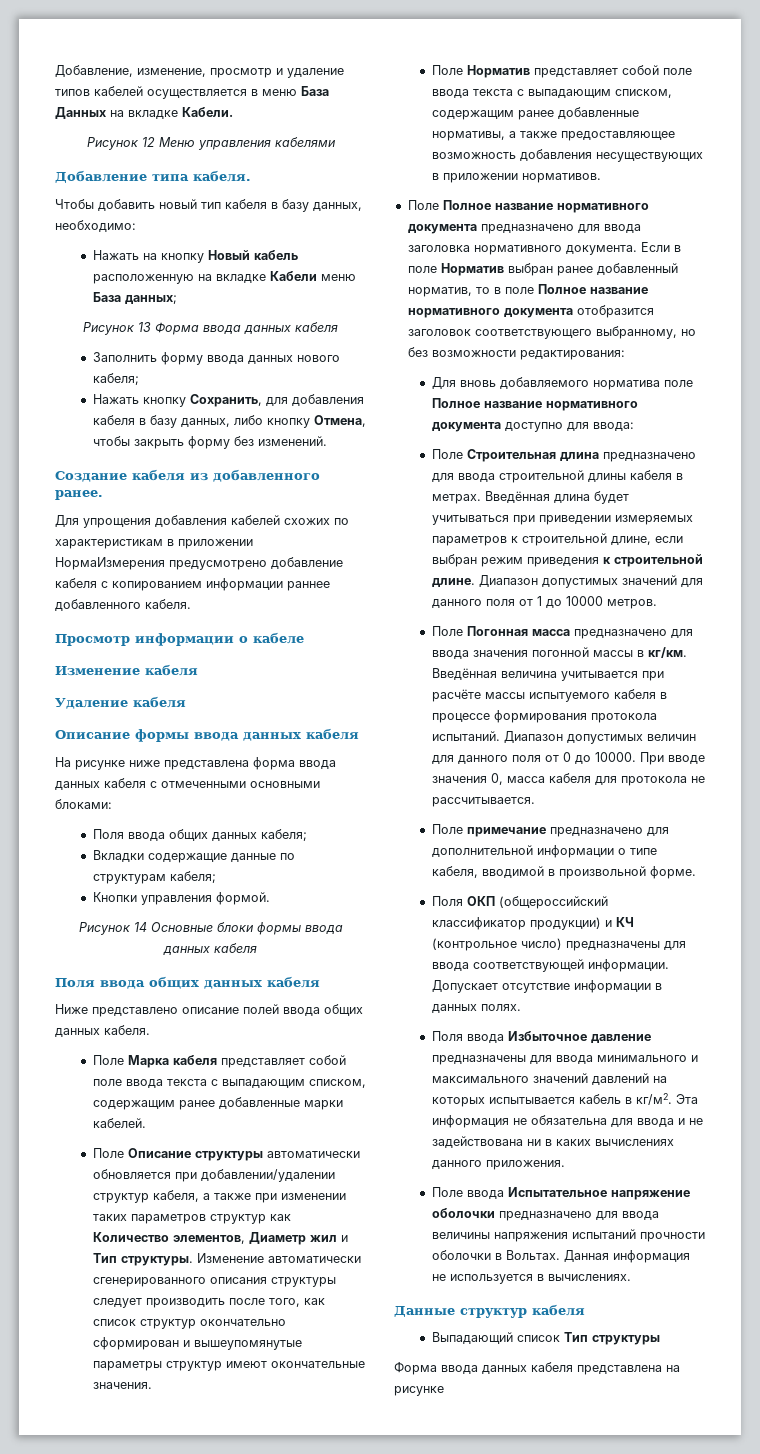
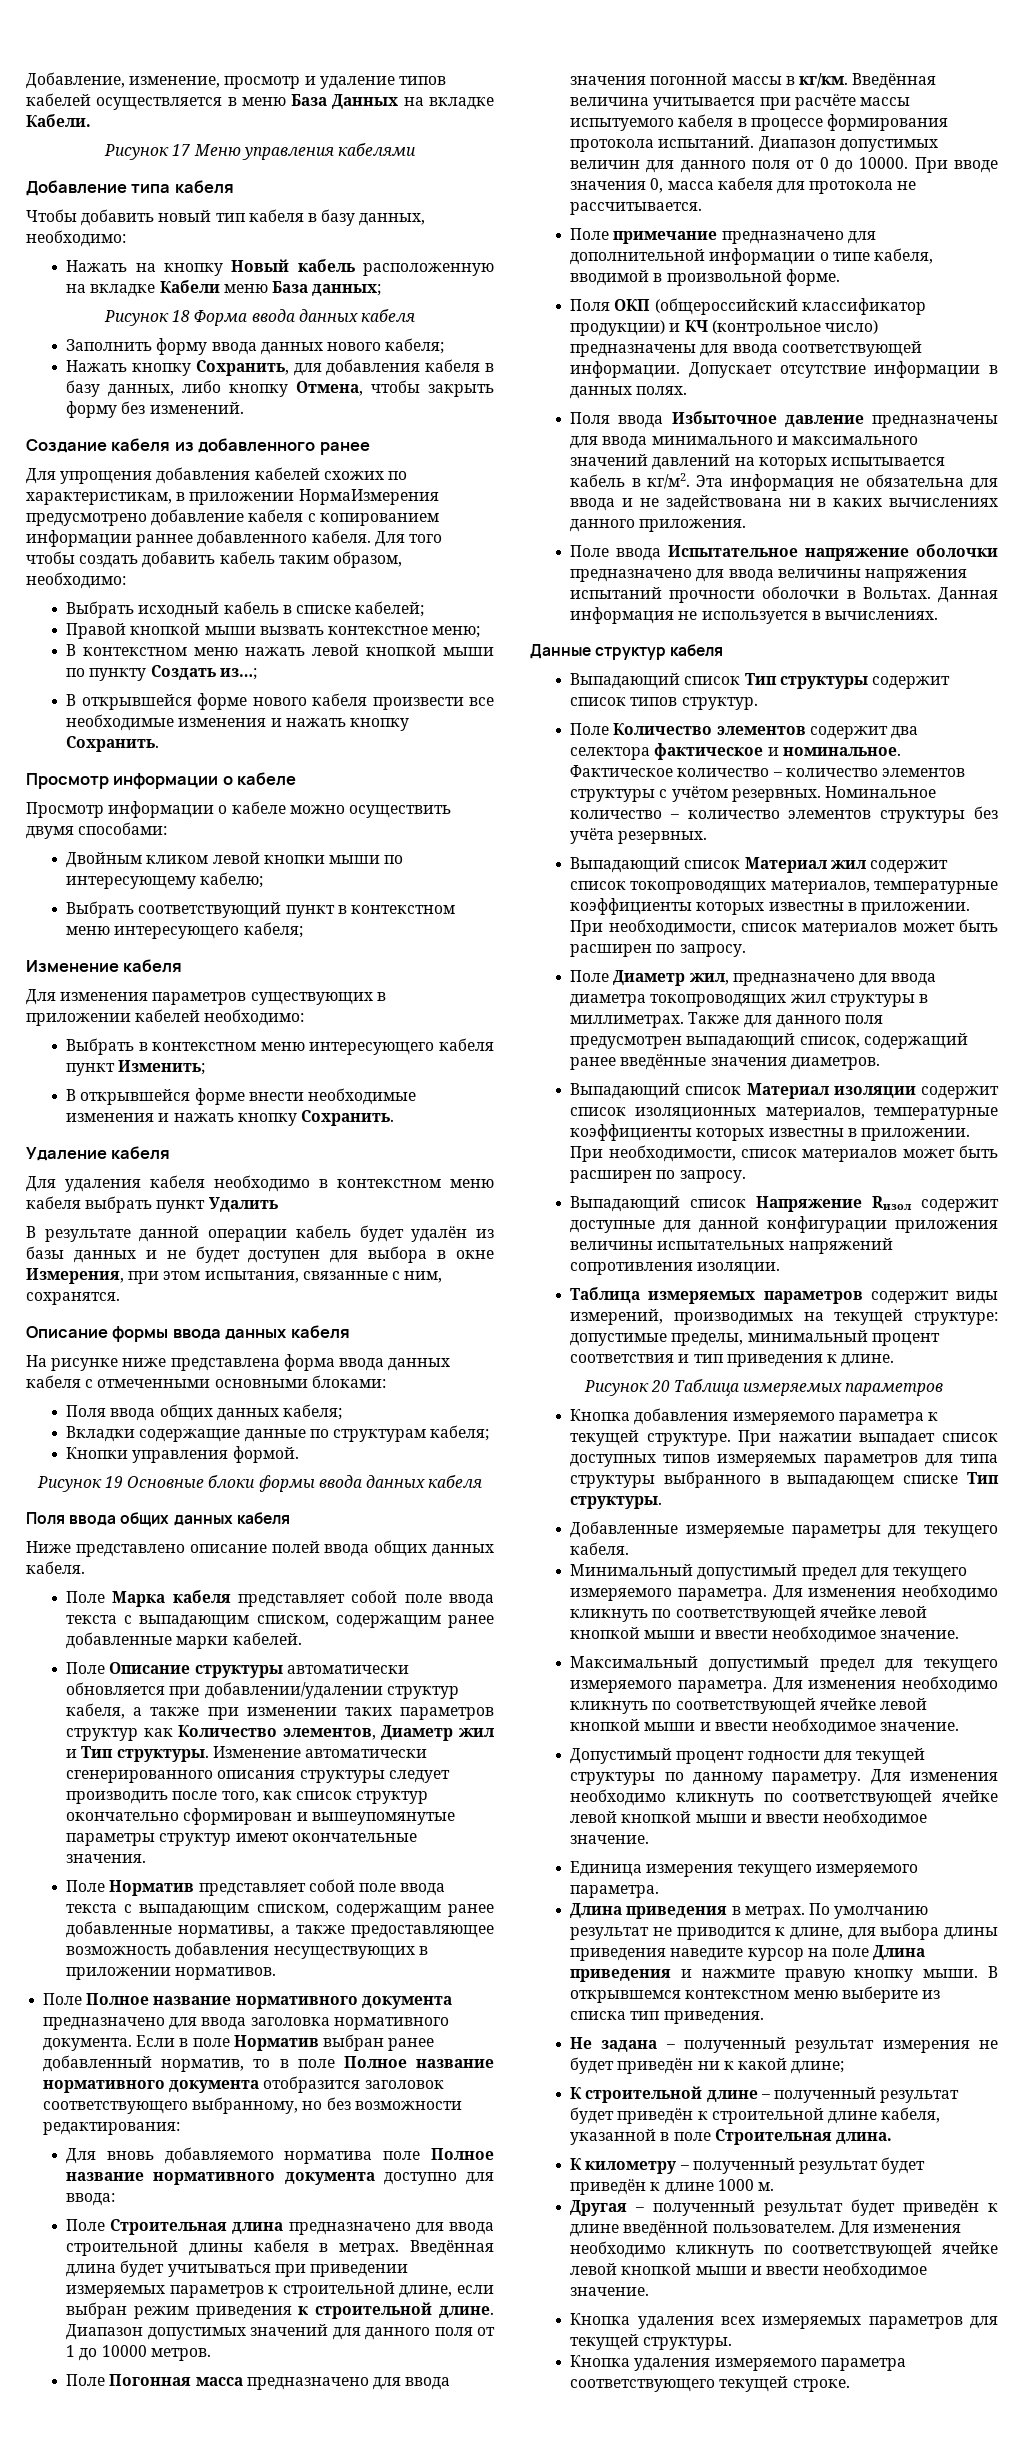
- Рисунок 12 Меню управления кабелями
+ Рисунок 17 Меню управления кабелями
- Добавление типа кабеля.
+ Добавление типа кабеля
- Рисунок 13 Форма ввода данных кабеля
+ Рисунок 18 Форма ввода данных кабеля
- Создание кабеля из добавленного ранее.
+ Создание кабеля из добавленного ранее
- Для упрощения добавления кабелей схожих по характеристикам в приложении НормаИзмерения предусмотрено добавление кабеля с копированием информации раннее добавленного кабеля.
+ Для упрощения добавления кабелей схожих по характеристикам, в приложении НормаИзмерения предусмотрено добавление кабеля с копированием информации раннее добавленного кабеля. Для того чтобы создать добавить кабель таким образом, необходимо:
+ Выбрать исходный кабель в списке кабелей;
+ Правой кнопкой мыши вызвать контекстное меню;
+ В контекстном меню нажать левой кнопкой мыши по пункту Создать из…;
+ В открывшейся форме нового кабеля произвести все необходимые изменения и нажать кнопку Сохранить.
  Просмотр информации о кабеле
+ Просмотр информации о кабеле можно осуществить двумя способами:
+ Двойным кликом левой кнопки мыши по интересующему кабелю;
+ Выбрать соответствующий пункт в контекстном меню интересующего кабеля;
  Изменение кабеля
+ Для изменения параметров существующих в приложении кабелей необходимо:
+ Выбрать в контекстном меню интересующего кабеля пункт Изменить;
+ В открывшейся форме внести необходимые изменения и нажать кнопку Сохранить.
  Удаление кабеля
+ Для удаления кабеля необходимо в контекстном меню кабеля выбрать пункт Удалить
+ В результате данной операции кабель будет удалён из базы данных и не будет доступен для выбора в окне Измерения, при этом испытания, связанные с ним, сохранятся.
- Рисунок 14 Основные блоки формы ввода данных кабеля
+ Рисунок 19 Основные блоки формы ввода данных кабеля
- Выпадающий список Тип структуры
- Форма ввода данных кабеля представлена на рисунке
+ Выпадающий список Тип структуры содержит список типов структур.
+ Поле Количество элементов содержит два селектора фактическое и номинальное. Фактическое количество – количество элементов структуры с учётом резервных. Номинальное количество – количество элементов структуры без учёта резервных.
+ Выпадающий список Материал жил содержит список токопроводящих материалов, температурные коэффициенты которых известны в приложении. При необходимости, список материалов может быть расширен по запросу.
+ Поле Диаметр жил, предназначено для ввода диаметра токопроводящих жил структуры в миллиметрах. Также для данного поля предусмотрен выпадающий список, содержащий ранее введённые значения диаметров.
+ Выпадающий список Материал изоляции содержит список изоляционных материалов, температурные коэффициенты которых известны в приложении. При необходимости, список материалов может быть расширен по запросу.
+ Выпадающий список Напряжение Rизол содержит доступные для данной конфигурации приложения величины испытательных напряжений сопротивления изоляции.
+ Таблица измеряемых параметров содержит виды измерений, производимых на текущей структуре: допустимые пределы, минимальный процент соответствия и тип приведения к длине.
+ Рисунок 20 Таблица измеряемых параметров
+ Кнопка добавления измеряемого параметра к текущей структуре. При нажатии выпадает список доступных типов измеряемых параметров для типа структуры выбранного в выпадающем списке Тип структуры.
+ Добавленные измеряемые параметры для текущего кабеля.
+ Минимальный допустимый предел для текущего измеряемого параметра. Для изменения необходимо кликнуть по соответствующей ячейке левой кнопкой мыши и ввести необходимое значение.
+ Максимальный допустимый предел для текущего измеряемого параметра. Для изменения необходимо кликнуть по соответствующей ячейке левой кнопкой мыши и ввести необходимое значение.
+ Допустимый процент годности для текущей структуры по данному параметру. Для изменения необходимо кликнуть по соответствующей ячейке левой кнопкой мыши и ввести необходимое значение.
+ Единица измерения текущего измеряемого параметра.
+ Длина приведения в метрах. По умолчанию результат не приводится к длине, для выбора длины приведения наведите курсор на поле Длина приведения и нажмите правую кнопку мыши. В открывшемся контекстном меню выберите из списка тип приведения.
+ Не задана – полученный результат измерения не будет приведён ни к какой длине;
+ К строительной длине – полученный результат будет приведён к строительной длине кабеля, указанной в поле Строительная длина.
+ К километру – полученный результат будет приведён к длине 1000 м.
+ Другая – полученный результат будет приведён к длине введённой пользователем. Для изменения необходимо кликнуть по соответствующей ячейке левой кнопкой мыши и ввести необходимое значение.
+ Кнопка удаления всех измеряемых параметров для текущей структуры.
+ Кнопка удаления измеряемого параметра соответствующего текущей строке.

